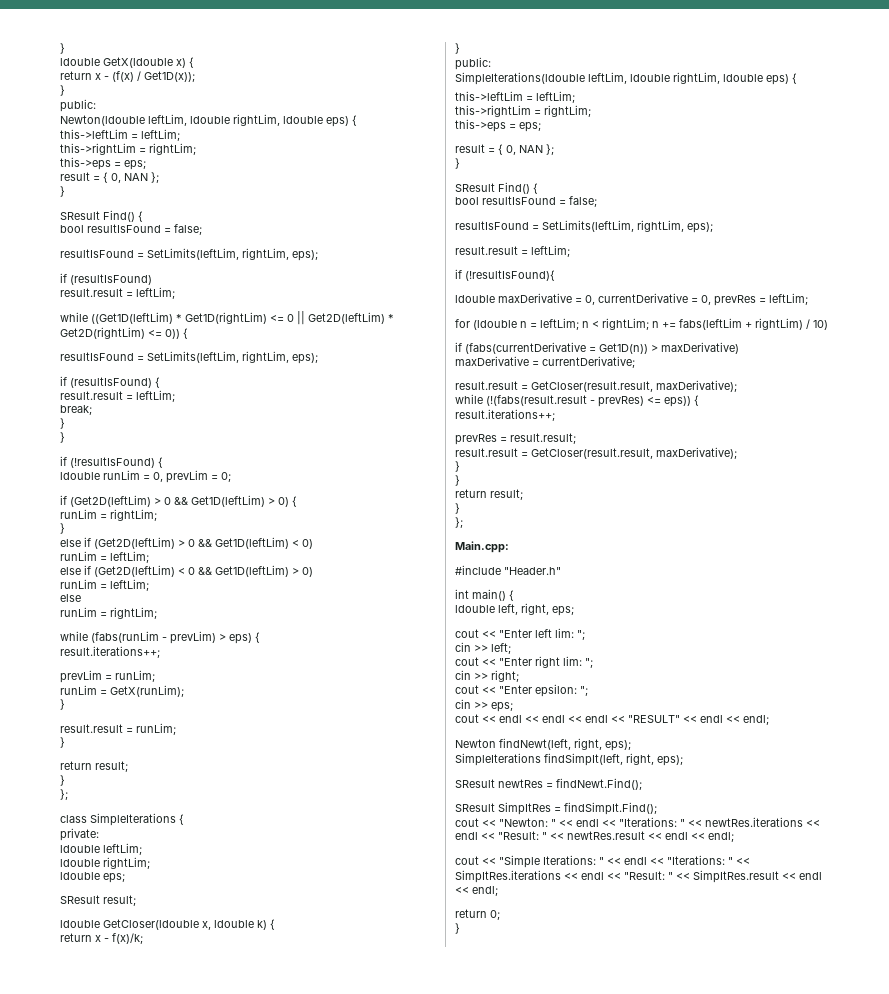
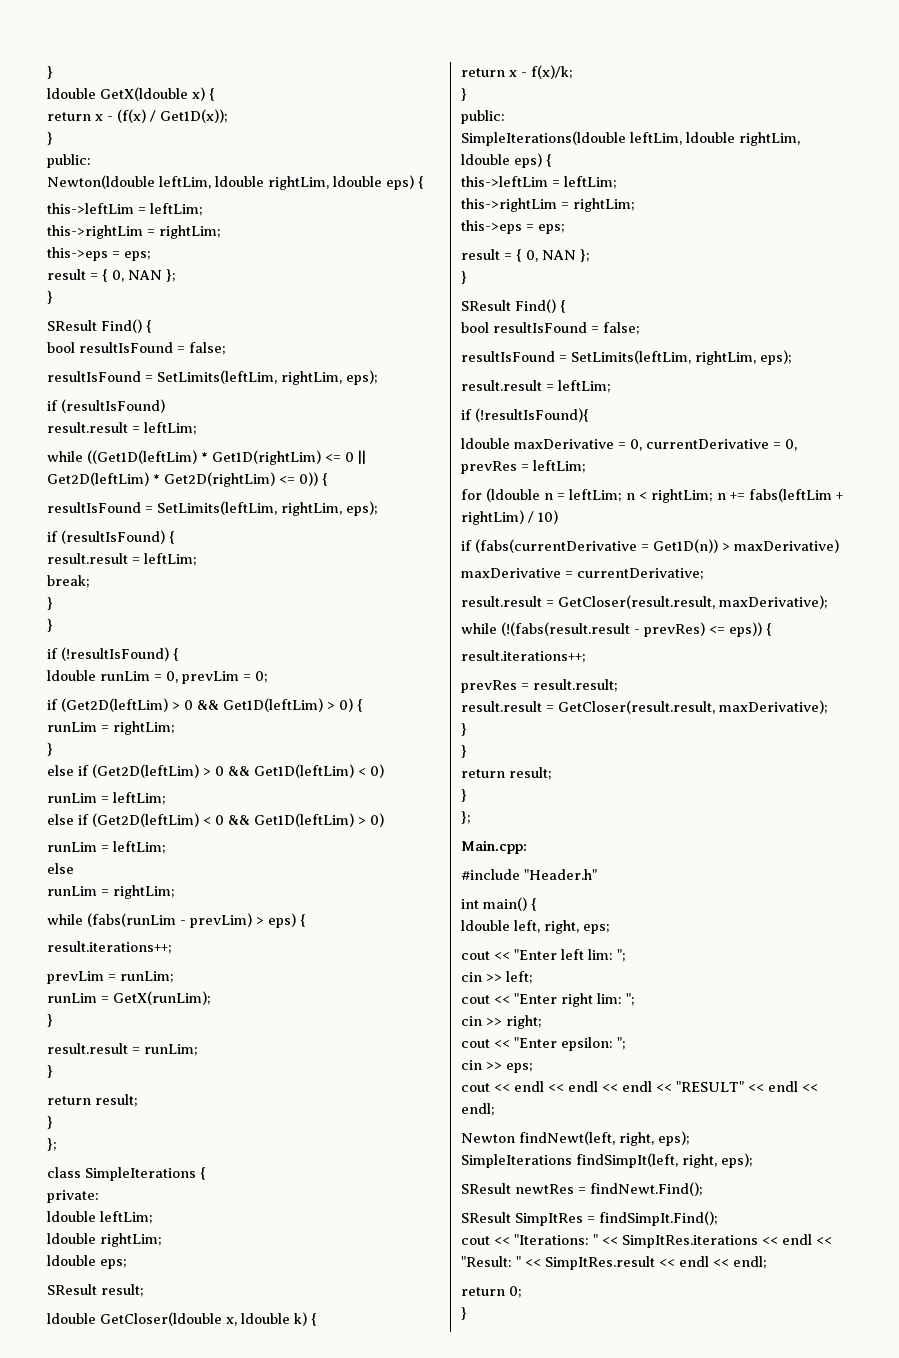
- cout << "Newton: " << endl << "Iterations: " << newtRes.iterations << endl << "Result: " << newtRes.result << endl << endl;
- cout << "Simple Iterations: " << endl << "Iterations: " << SimpItRes.iterations << endl << "Result: " << SimpItRes.result << endl << endl;
+ cout << "Iterations: " << SimpItRes.iterations << endl << "Result: " << SimpItRes.result << endl << endl;

